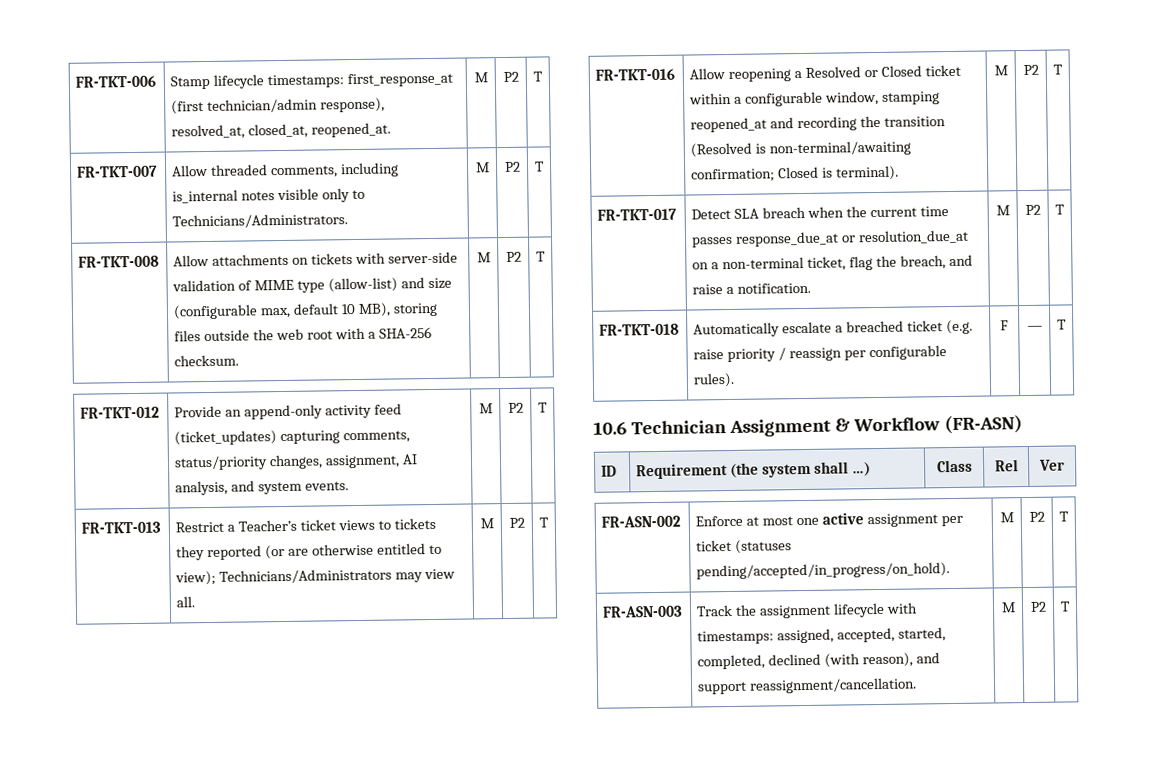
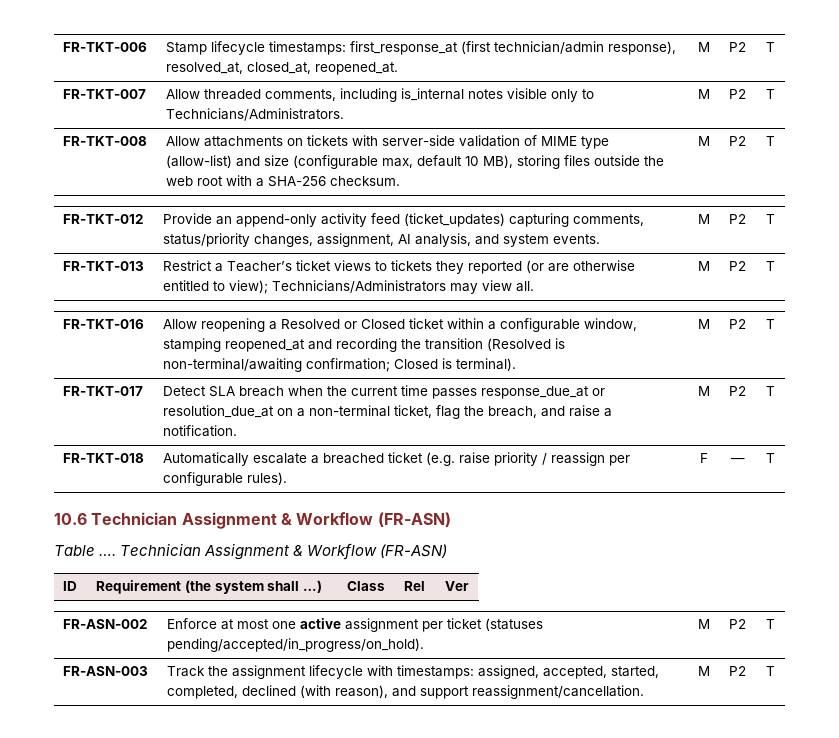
+ Table …. Technician Assignment & Workflow (FR-ASN)

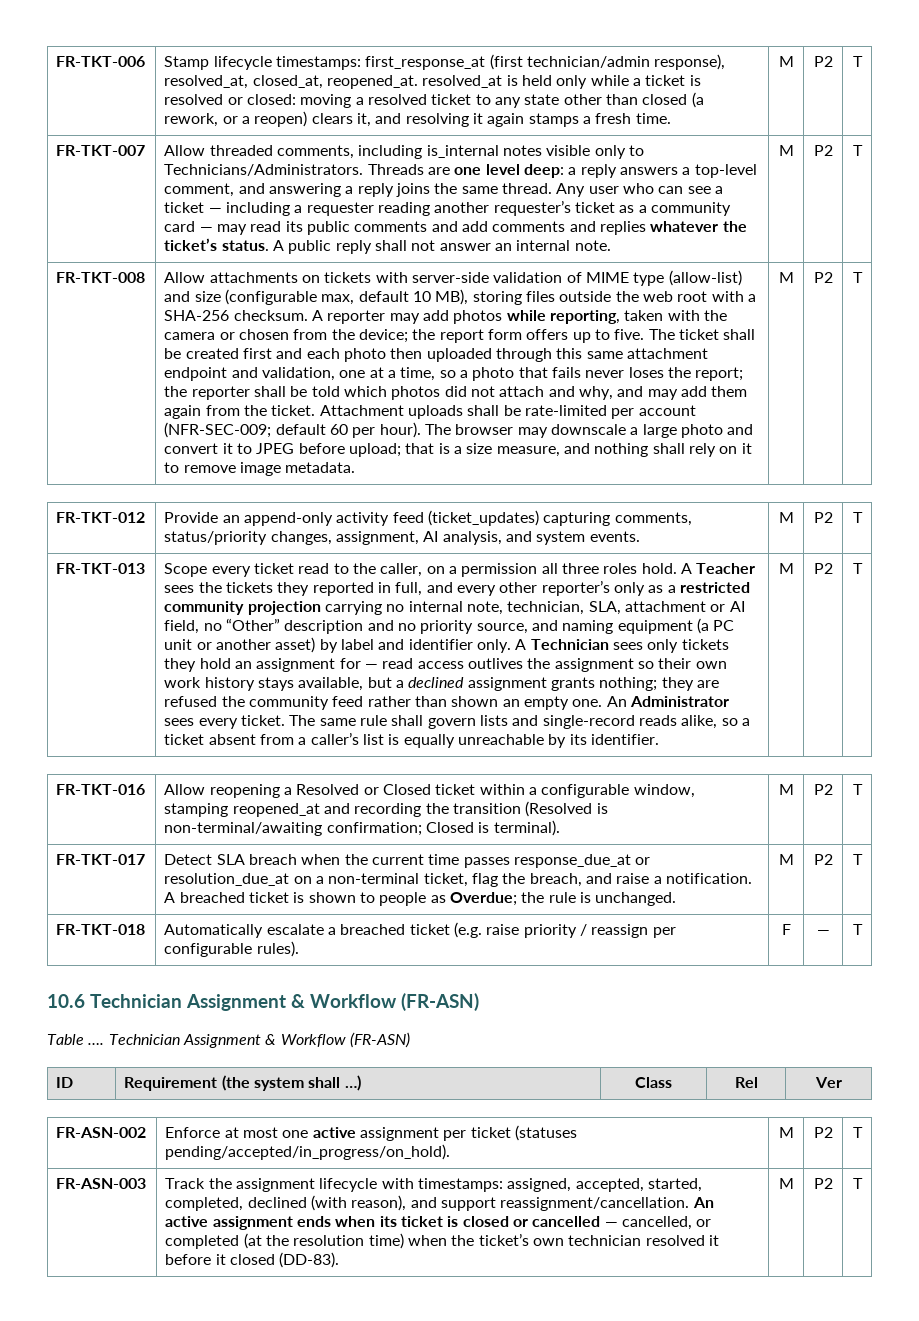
- Stamp lifecycle timestamps: first_response_at (first technician/admin response), resolved_at, closed_at, reopened_at.
+ Stamp lifecycle timestamps: first_response_at (first technician/admin response), resolved_at, closed_at, reopened_at. resolved_at is held only while a ticket is resolved or closed: moving a resolved ticket to any state other than closed (a rework, or a reopen) clears it, and resolving it again stamps a fresh time.
+ Threads are one level deep: a reply answers a top-level comment, and answering a reply joins the same thread. Any user who can see a ticket — including a requester reading another requester’s ticket as a community card — may read its public comments and add comments and replies whatever the ticket’s status. A public reply shall not answer an internal note.
+ A reporter may add photos while reporting, taken with the camera or chosen from the device; the report form offers up to five. The ticket shall be created first and each photo then uploaded through this same attachment endpoint and validation, one at a time, so a photo that fails never loses the report; the reporter shall be told which photos did not attach and why, and may add them again from the ticket. Attachment uploads shall be rate-limited per account (NFR-SEC-009; default 60 per hour). The browser may downscale a large photo and convert it to JPEG before upload; that is a size measure, and nothing shall rely on it to remove image metadata.
- Restrict a Teacher’s ticket views to tickets they reported (or are otherwise entitled to view); Technicians/Administrators may view all.
+ Scope every ticket read to the caller, on a permission all three roles hold. A Teacher sees the tickets they reported in full, and every other reporter’s only as a restricted community projection carrying no internal note, technician, SLA, attachment or AI field, no “Other” description and no priority source, and naming equipment (a PC unit or another asset) by label and identifier only. A Technician sees only tickets they hold an assignment for — read access outlives the assignment so their own work history stays available, but a declined assignment grants nothing; they are refused the community feed rather than shown an empty one. An Administrator sees every ticket. The same rule shall govern lists and single-record reads alike, so a ticket absent from a caller’s list is equally unreachable by its identifier.
- FR-TKT-017 | Detect SLA breach when the current time passes response_due_at or resolution_due_at on a non-terminal ticket, flag the breach, and raise a notification. | M | P2 | T
+ FR-TKT-017 | Detect SLA breach when the current time passes response_due_at or resolution_due_at on a non-terminal ticket, flag the breach, and raise a notification. A breached ticket is shown to people as Overdue; the rule is unchanged. | M | P2 | T
+ An active assignment ends when its ticket is closed or cancelled — cancelled, or completed (at the resolution time) when the ticket’s own technician resolved it before it closed (DD-83).

